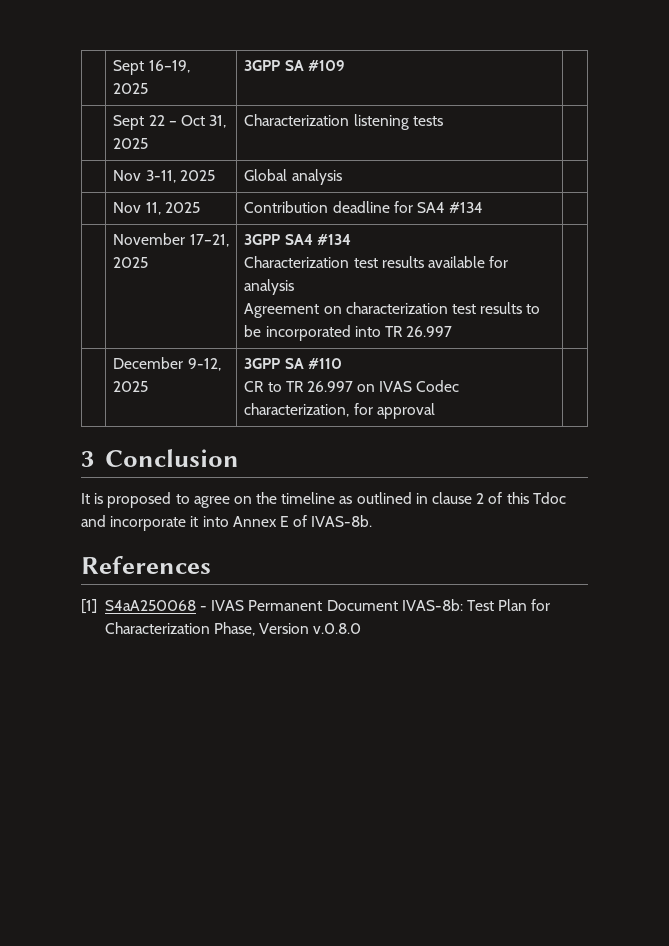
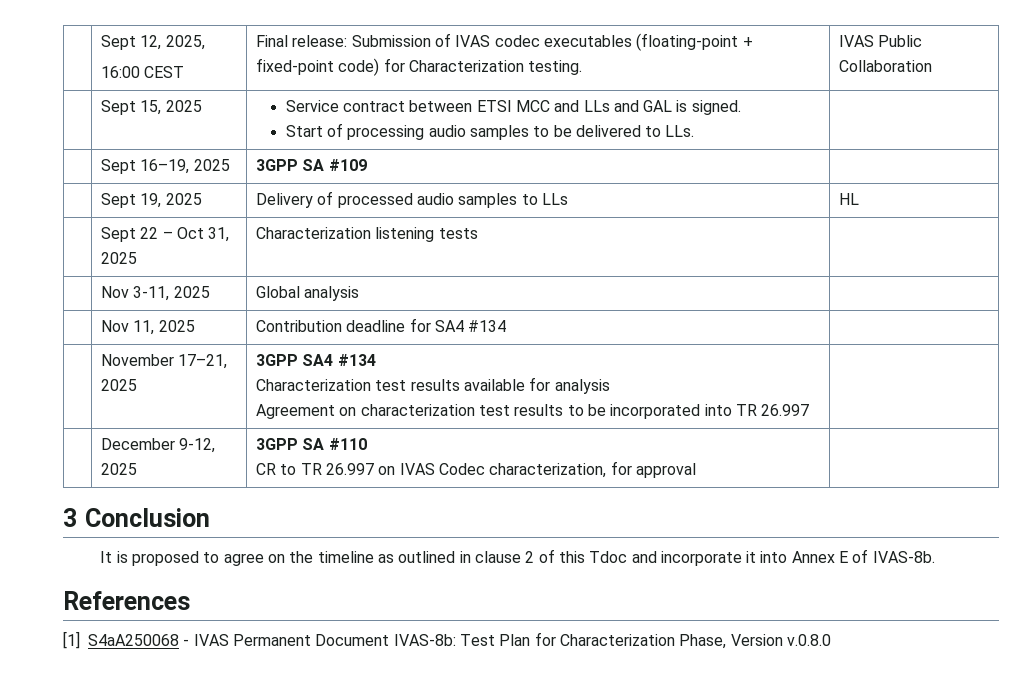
+ | Sept 12, 2025,
+ 16:00 CEST | Final release: Submission of IVAS codec executables (floating-point + fixed-point code) for Characterization testing. | IVAS Public Collaboration
+ | Sept 15, 2025 | Service contract between ETSI MCC and LLs and GAL is signed.
+ Start of processing audio samples to be delivered to LLs. |
+ | Sept 19, 2025 | Delivery of processed audio samples to LLs | HL

